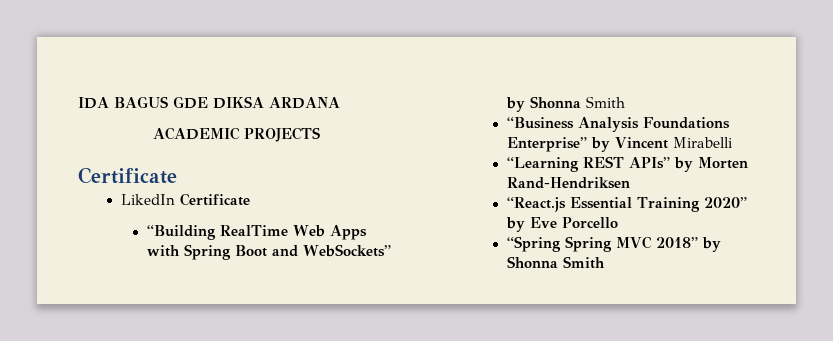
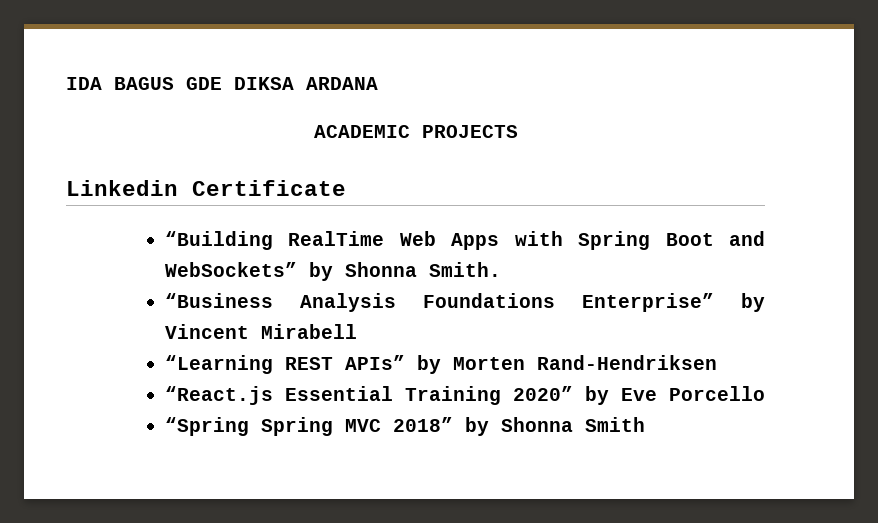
  ACADEMIC PROJECTS
- Certificate
- LikedIn Certificate
+ Linkedin Certificate
- “Building RealTime Web Apps with Spring Boot and WebSockets” by Shonna Smith
+ “Building RealTime Web Apps with Spring Boot and WebSockets” by Shonna Smith.
- “Business Analysis Foundations Enterprise” by Vincent Mirabelli
+ “Business Analysis Foundations Enterprise” by Vincent Mirabell

